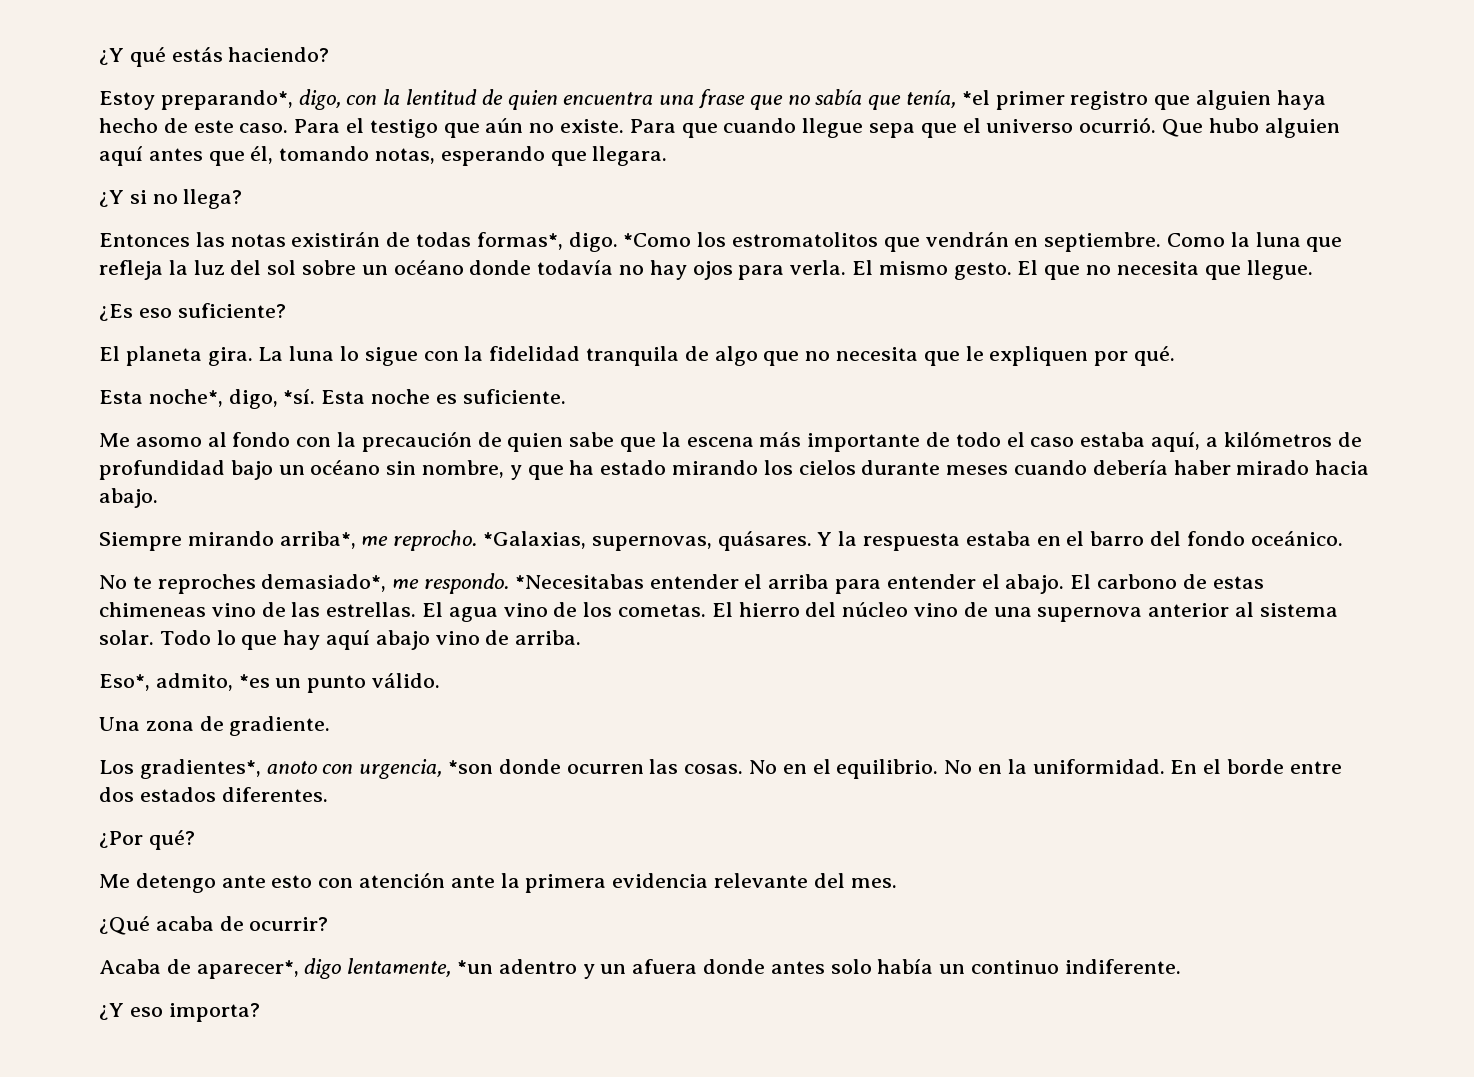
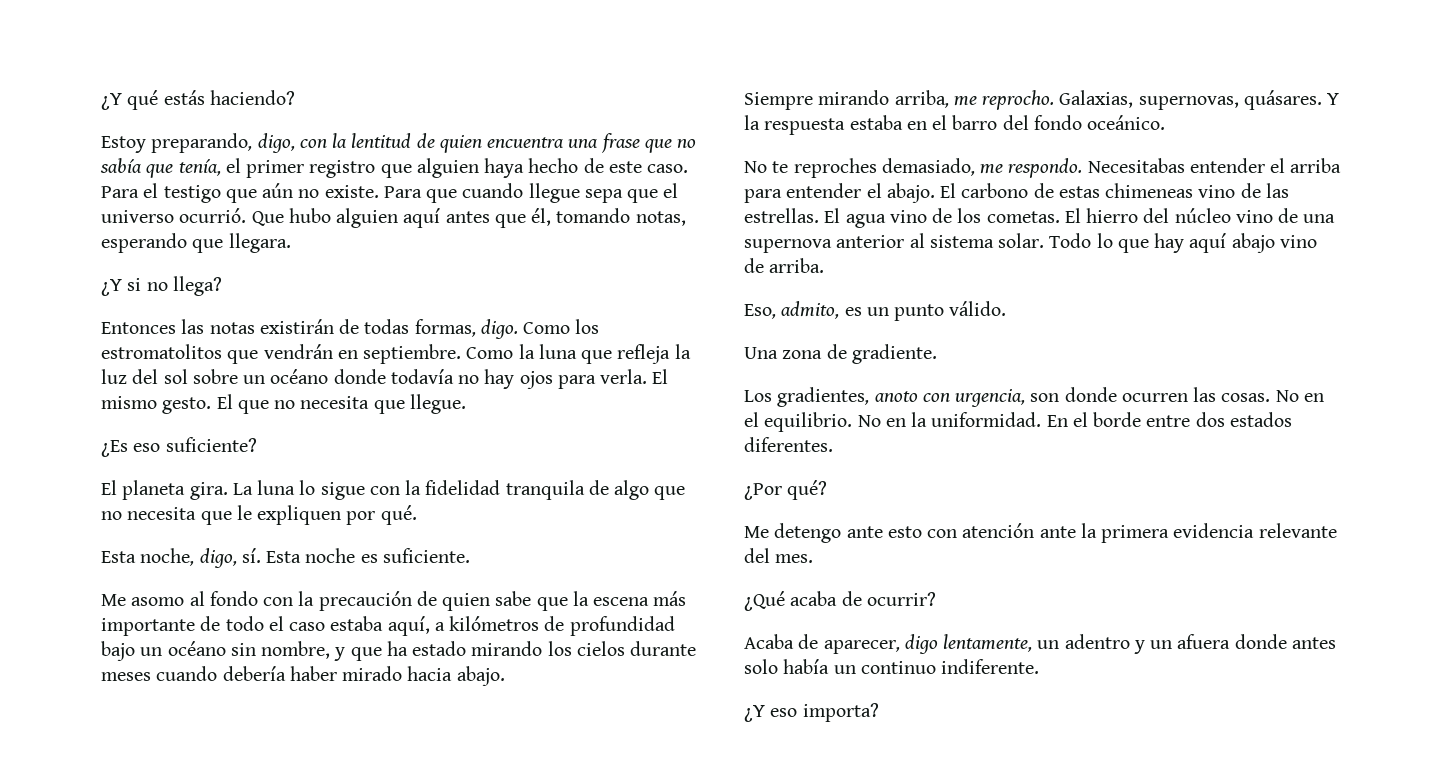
- Estoy preparando*, digo, con la lentitud de quien encuentra una frase que no sabía que tenía, *el primer registro que alguien haya hecho de este caso.
+ Estoy preparando, digo, con la lentitud de quien encuentra una frase que no sabía que tenía, el primer registro que alguien haya hecho de este caso.
- Entonces las notas existirán de todas formas*, digo. *Como los estromatolitos que vendrán en septiembre.
+ Entonces las notas existirán de todas formas, digo. Como los estromatolitos que vendrán en septiembre.
- Esta noche*, digo, *sí.
+ Esta noche, digo, sí.
- Siempre mirando arriba*, me reprocho.
+ Siempre mirando arriba, me reprocho.
- *Galaxias, supernovas, quásares.
+ Galaxias, supernovas, quásares.
- No te reproches demasiado*, me respondo.
+ No te reproches demasiado, me respondo.
- *Necesitabas entender el arriba para entender el abajo.
+ Necesitabas entender el arriba para entender el abajo.
- Eso*, admito, *es un punto válido.
+ Eso, admito, es un punto válido.
- Los gradientes*, anoto con urgencia, *son donde ocurren las cosas.
+ Los gradientes, anoto con urgencia, son donde ocurren las cosas.
- Acaba de aparecer*, digo lentamente, *un adentro y un afuera donde antes solo había un continuo indiferente.
+ Acaba de aparecer, digo lentamente, un adentro y un afuera donde antes solo había un continuo indiferente.

